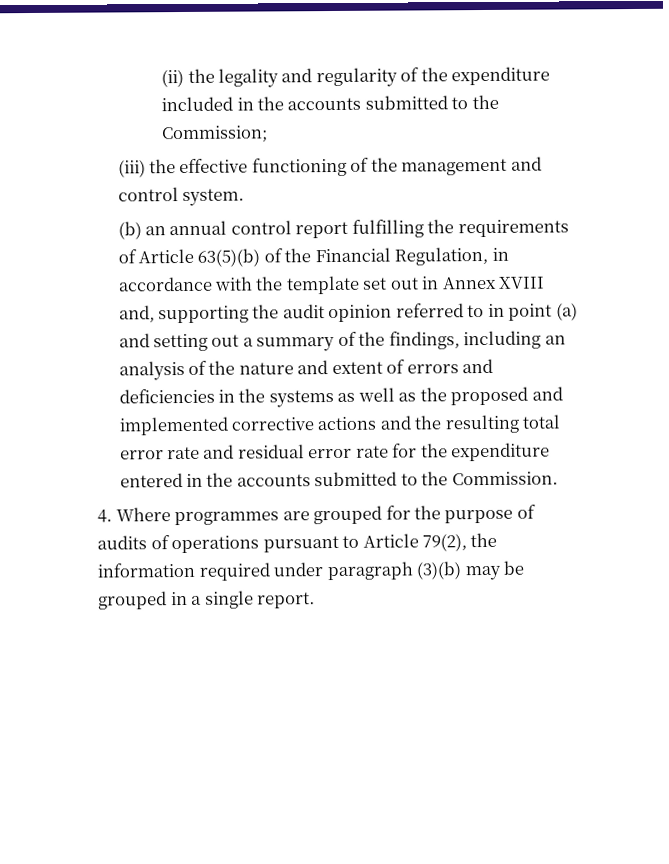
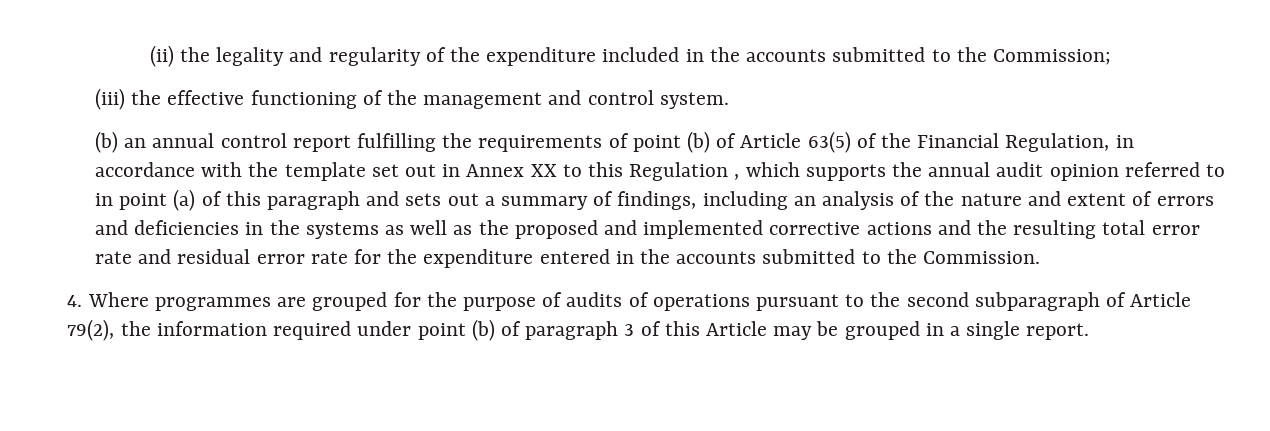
- (b) an annual control report fulfilling the requirements of Article 63(5)(b) of the Financial Regulation, in accordance with the template set out in Annex XVIII and, supporting the audit opinion referred to in point (a) and setting out a summary of the findings, including an analysis of the nature and extent of errors and deficiencies in the systems as well as the proposed and implemented corrective actions and the resulting total error rate and residual error rate for the expenditure entered in the accounts submitted to the Commission.
+ (b) an annual control report fulfilling the requirements of point (b) of Article 63(5) of the Financial Regulation, in accordance with the template set out in Annex XX to this Regulation , which supports the annual audit opinion referred to in point (a) of this paragraph and sets out a summary of findings, including an analysis of the nature and extent of errors and deficiencies in the systems as well as the proposed and implemented corrective actions and the resulting total error rate and residual error rate for the expenditure entered in the accounts submitted to the Commission.
- 4. Where programmes are grouped for the purpose of audits of operations pursuant to Article 79(2), the information required under paragraph (3)(b) may be grouped in a single report.
+ 4. Where programmes are grouped for the purpose of audits of operations pursuant to the second subparagraph of Article 79(2), the information required under point (b) of paragraph 3 of this Article may be grouped in a single report.

